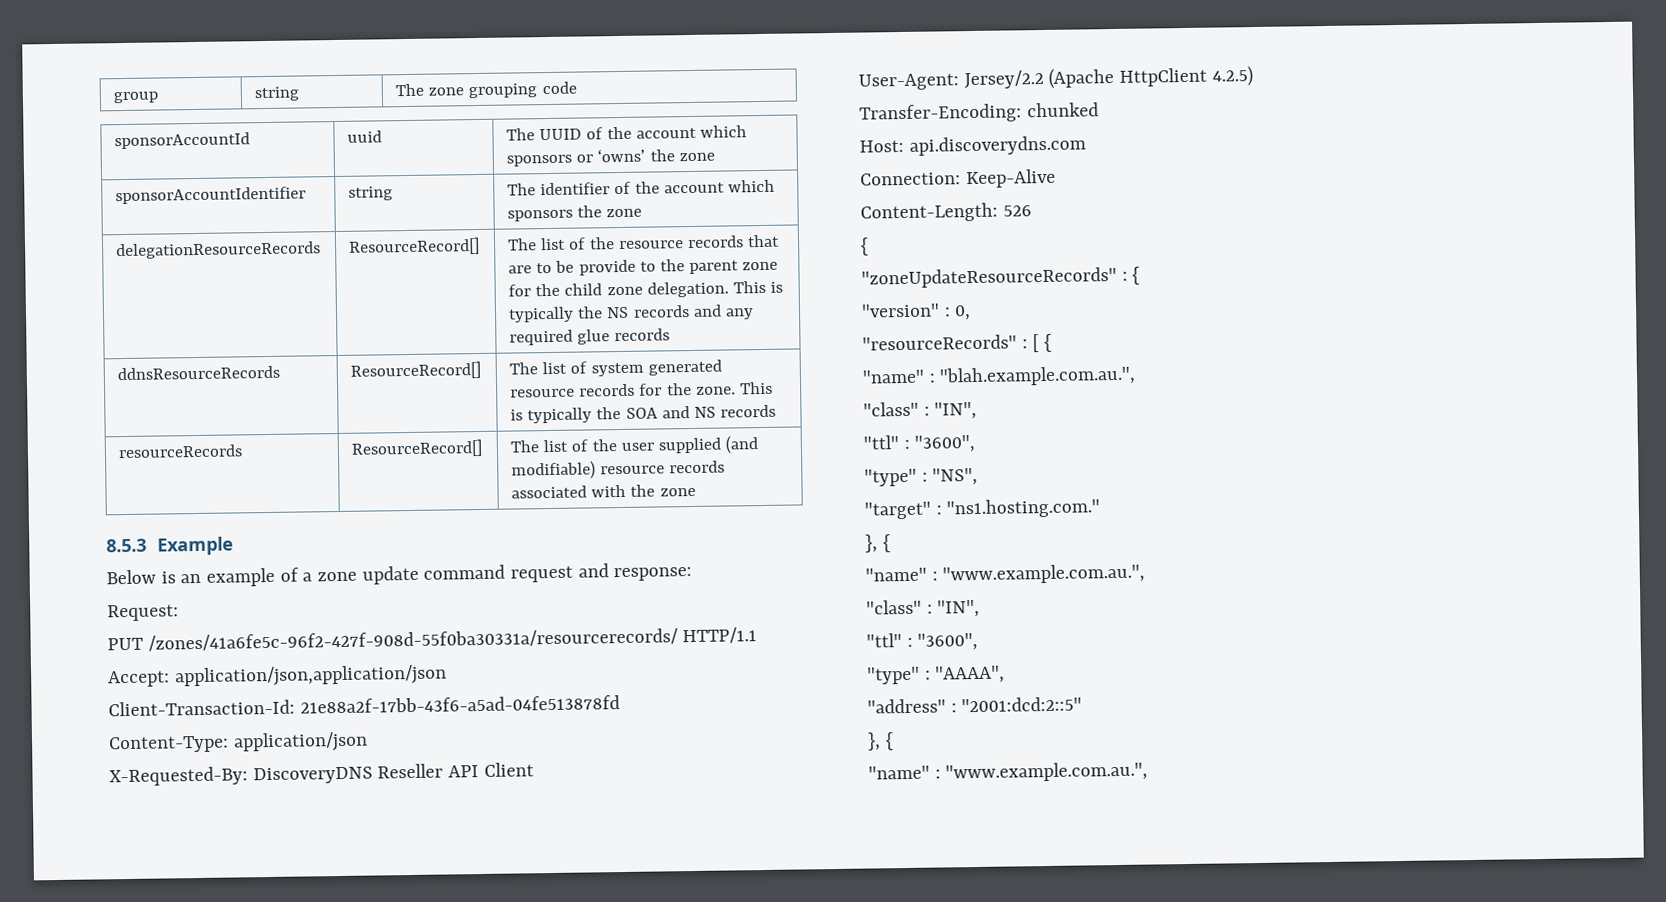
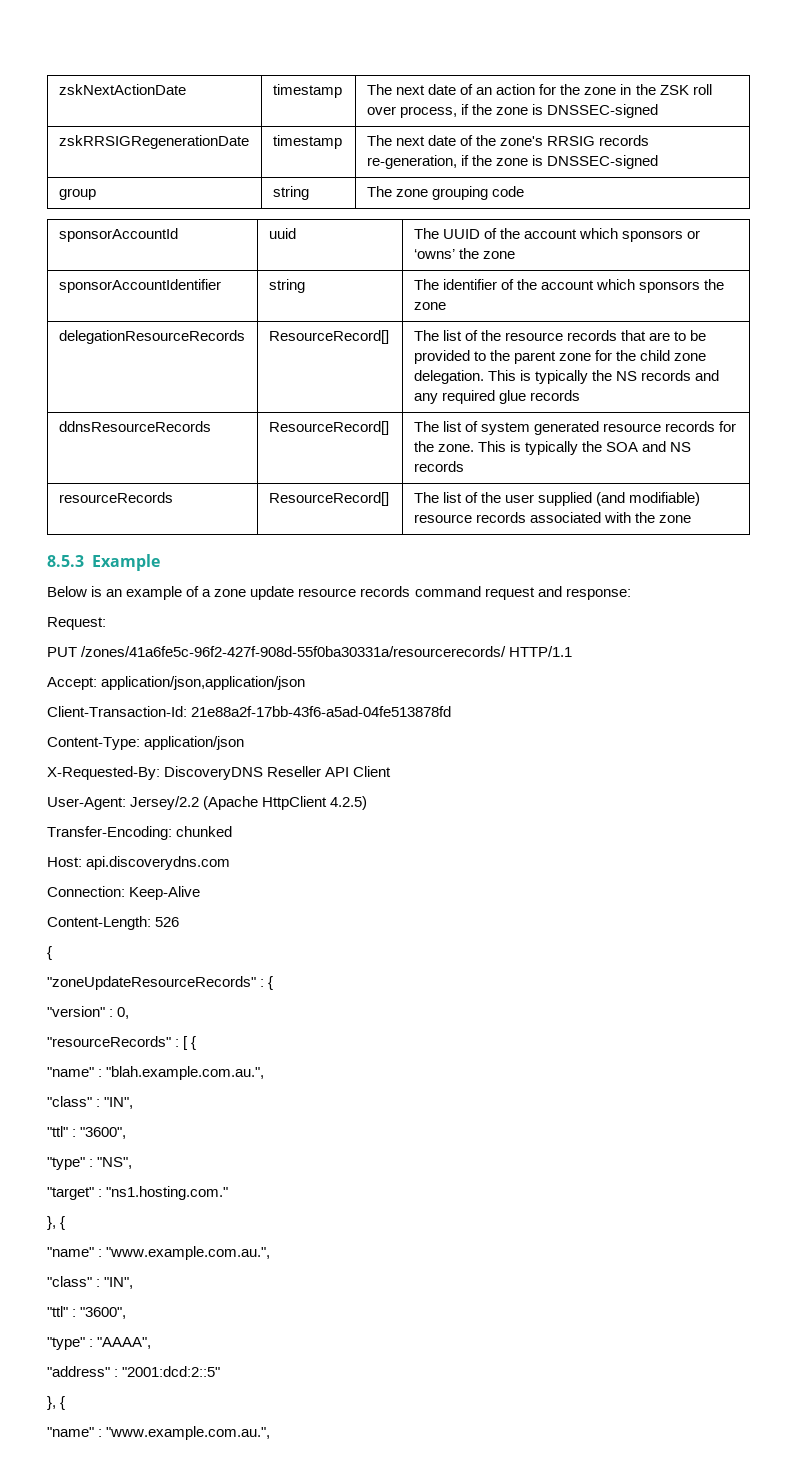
+ zskNextActionDate | timestamp | The next date of an action for the zone in the ZSK roll over process, if the zone is DNSSEC-signed
+ zskRRSIGRegenerationDate | timestamp | The next date of the zone's RRSIG records re-generation, if the zone is DNSSEC-signed
- delegationResourceRecords | ResourceRecord[] | The list of the resource records that are to be provide to the parent zone for the child zone delegation. This is typically the NS records and any required glue records
+ delegationResourceRecords | ResourceRecord[] | The list of the resource records that are to be provided to the parent zone for the child zone delegation. This is typically the NS records and any required glue records
- Below is an example of a zone update command request and response:
+ Below is an example of a zone update resource records command request and response:

